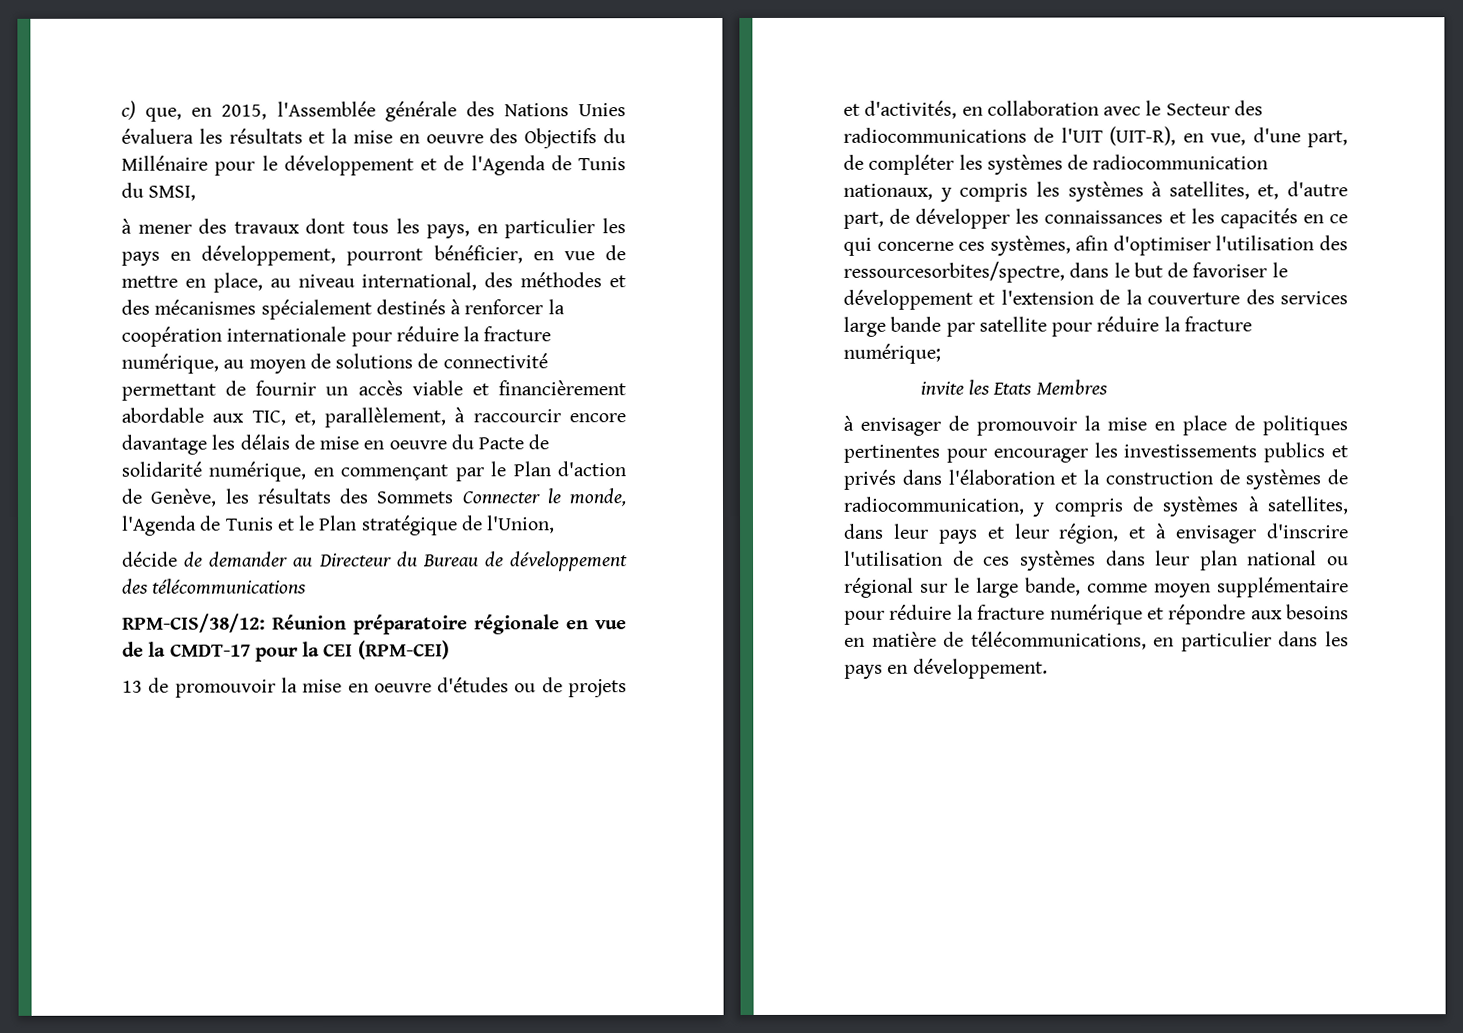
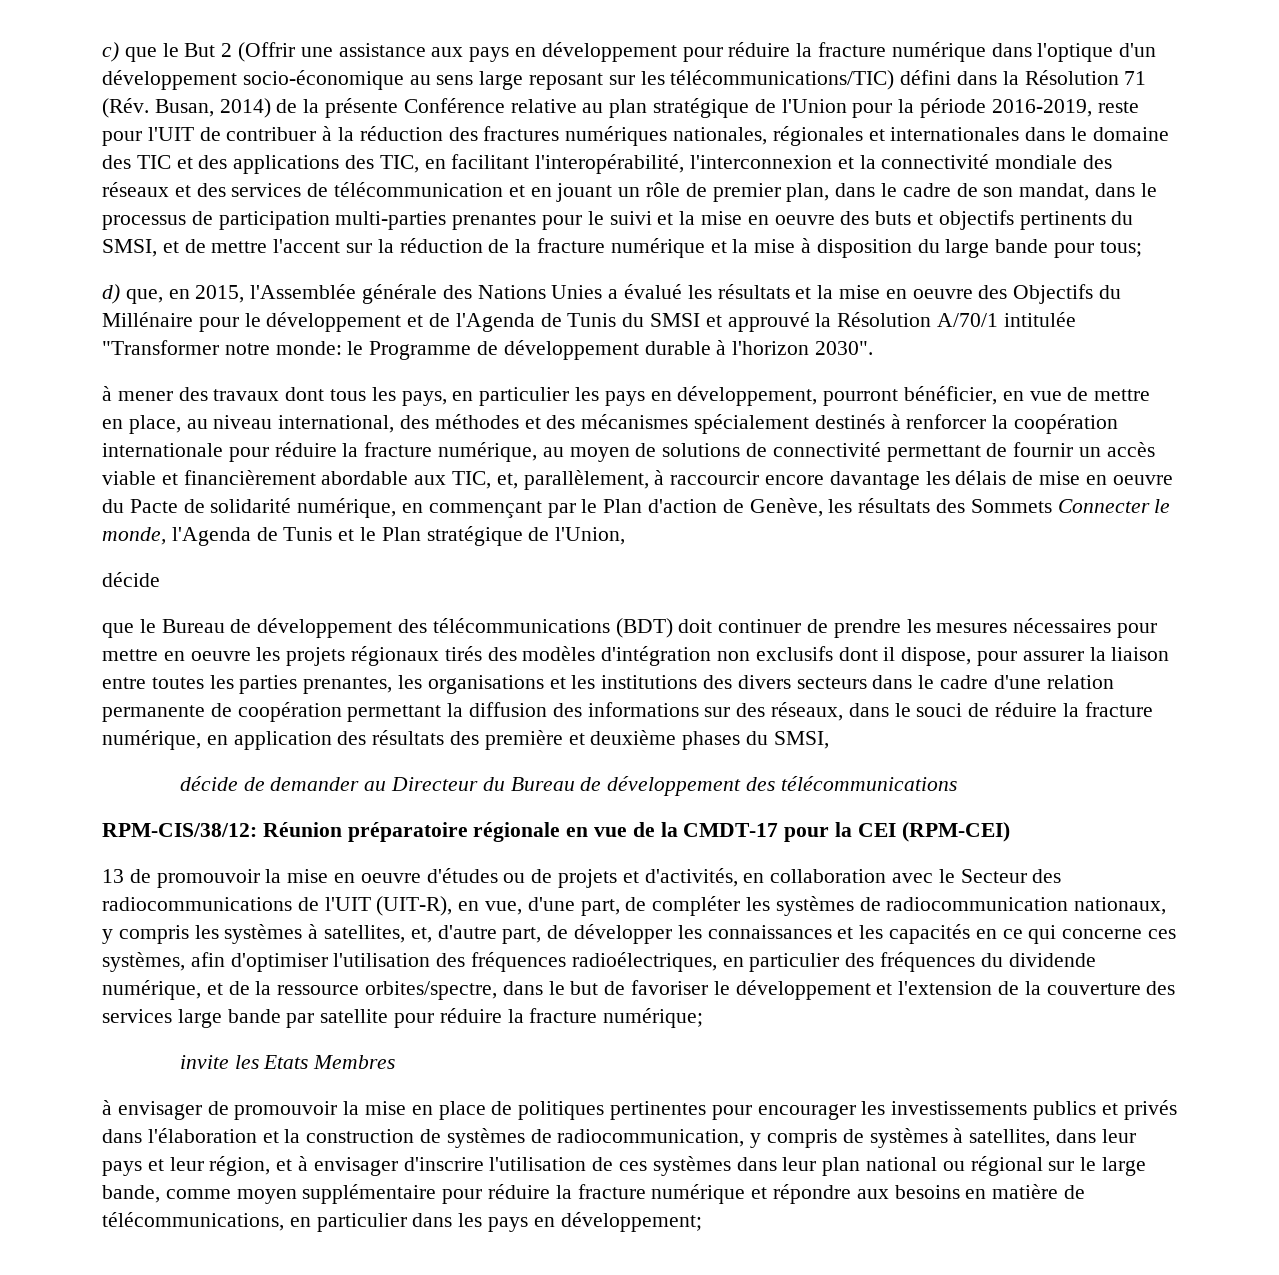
- c) que, en 2015, l'Assemblée générale des Nations Unies évaluera les résultats et la mise en oeuvre des Objectifs du Millénaire pour le développement et de l'Agenda de Tunis du SMSI,
+ c) que le But 2 (Offrir une assistance aux pays en développement pour réduire la fracture numérique dans l'optique d'un développement socio-économique au sens large reposant sur les télécommunications/TIC) défini dans la Résolution 71 (Rév. Busan, 2014) de la présente Conférence relative au plan stratégique de l'Union pour la période 2016-2019, reste pour l'UIT de contribuer à la réduction des fractures numériques nationales, régionales et internationales dans le domaine des TIC et des applications des TIC, en facilitant l'interopérabilité, l'interconnexion et la connectivité mondiale des réseaux et des services de télécommunication et en jouant un rôle de premier plan, dans le cadre de son mandat, dans le processus de participation multi-parties prenantes pour le suivi et la mise en oeuvre des buts et objectifs pertinents du SMSI, et de mettre l'accent sur la réduction de la fracture numérique et la mise à disposition du large bande pour tous;
+ d) que, en 2015, l'Assemblée générale des Nations Unies a évalué les résultats et la mise en oeuvre des Objectifs du Millénaire pour le développement et de l'Agenda de Tunis du SMSI et approuvé la Résolution A/70/1 intitulée "Transformer notre monde: le Programme de développement durable à l'horizon 2030".
  à mener des travaux dont tous les pays, en particulier les pays en développement, pourront bénéficier, en vue de mettre en place, au niveau international, des méthodes et des mécanismes spécialement destinés à renforcer la coopération internationale pour réduire la fracture numérique, au moyen de solutions de connectivité permettant de fournir un accès viable et financièrement abordable aux TIC, et, parallèlement, à raccourcir encore davantage les délais de mise en oeuvre du Pacte de solidarité numérique, en commençant par le Plan d'action de Genève, les résultats des Sommets Connecter le monde, l'Agenda de Tunis et le Plan stratégique de l'Union,
+ décide
+ que le Bureau de développement des télécommunications (BDT) doit continuer de prendre les mesures nécessaires pour mettre en oeuvre les projets régionaux tirés des modèles d'intégration non exclusifs dont il dispose, pour assurer la liaison entre toutes les parties prenantes, les organisations et les institutions des divers secteurs dans le cadre d'une relation permanente de coopération permettant la diffusion des informations sur des réseaux, dans le souci de réduire la fracture numérique, en application des résultats des première et deuxième phases du SMSI,
- 13 de promouvoir la mise en oeuvre d'études ou de projets et d'activités, en collaboration avec le Secteur des radiocommunications de l'UIT (UIT-R), en vue, d'une part, de compléter les systèmes de radiocommunication nationaux, y compris les systèmes à satellites, et, d'autre part, de développer les connaissances et les capacités en ce qui concerne ces systèmes, afin d'optimiser l'utilisation des ressourcesorbites/spectre, dans le but de favoriser le développement et l'extension de la couverture des services large bande par satellite pour réduire la fracture numérique;
+ 13 de promouvoir la mise en oeuvre d'études ou de projets et d'activités, en collaboration avec le Secteur des radiocommunications de l'UIT (UIT-R), en vue, d'une part, de compléter les systèmes de radiocommunication nationaux, y compris les systèmes à satellites, et, d'autre part, de développer les connaissances et les capacités en ce qui concerne ces systèmes, afin d'optimiser l'utilisation des fréquences radioélectriques, en particulier des fréquences du dividende numérique, et de la ressource orbites/spectre, dans le but de favoriser le développement et l'extension de la couverture des services large bande par satellite pour réduire la fracture numérique;
- à envisager de promouvoir la mise en place de politiques pertinentes pour encourager les investissements publics et privés dans l'élaboration et la construction de systèmes de radiocommunication, y compris de systèmes à satellites, dans leur pays et leur région, et à envisager d'inscrire l'utilisation de ces systèmes dans leur plan national ou régional sur le large bande, comme moyen supplémentaire pour réduire la fracture numérique et répondre aux besoins en matière de télécommunications, en particulier dans les pays en développement.
+ à envisager de promouvoir la mise en place de politiques pertinentes pour encourager les investissements publics et privés dans l'élaboration et la construction de systèmes de radiocommunication, y compris de systèmes à satellites, dans leur pays et leur région, et à envisager d'inscrire l'utilisation de ces systèmes dans leur plan national ou régional sur le large bande, comme moyen supplémentaire pour réduire la fracture numérique et répondre aux besoins en matière de télécommunications, en particulier dans les pays en développement;

